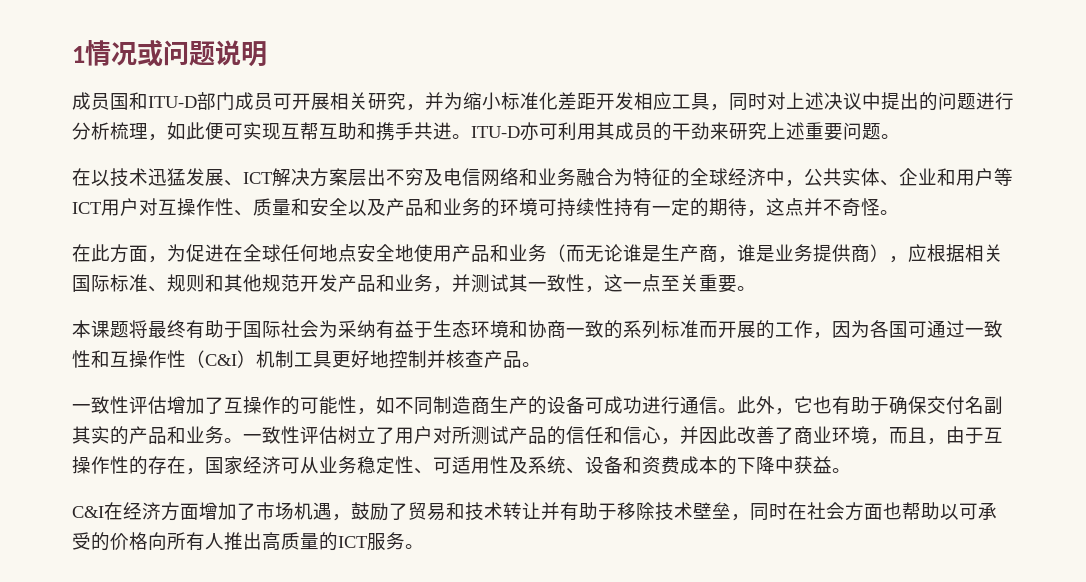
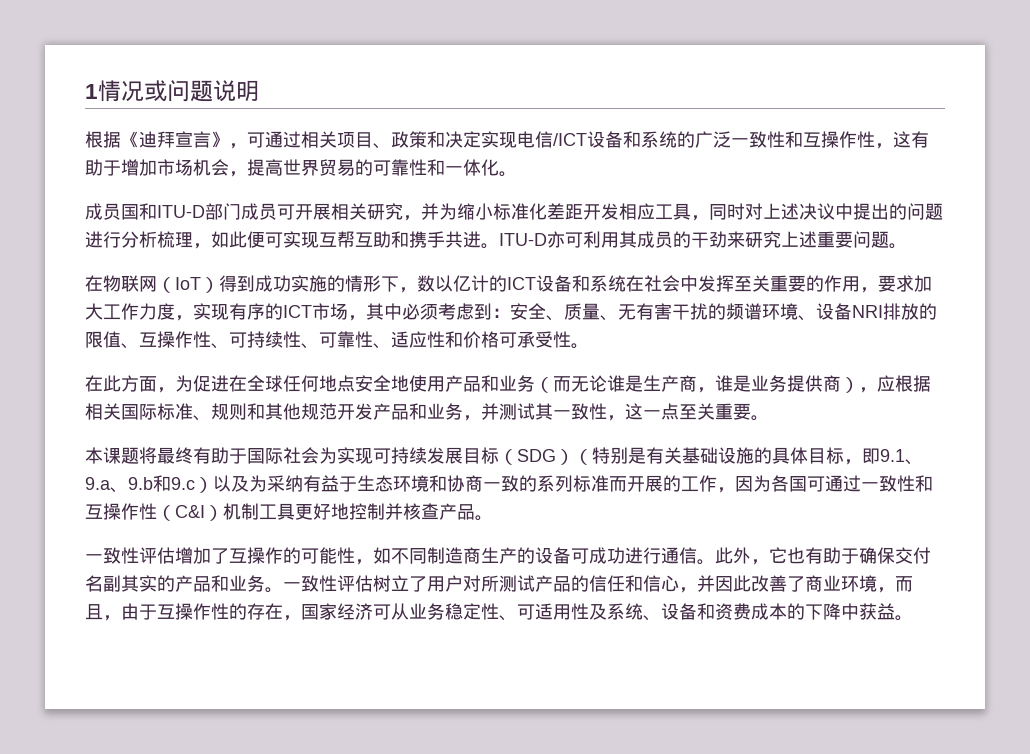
+ 根据《迪拜宣言》，可通过相关项目、政策和决定实现电信/ICT设备和系统的广泛一致性和互操作性，这有助于增加市场机会，提高世界贸易的可靠性和一体化。
- 在以技术迅猛发展、ICT解决方案层出不穷及电信网络和业务融合为特征的全球经济中，公共实体、企业和用户等ICT用户对互操作性、质量和安全以及产品和业务的环境可持续性持有一定的期待，这点并不奇怪。
+ 在物联网（IoT）得到成功实施的情形下，数以亿计的ICT设备和系统在社会中发挥至关重要的作用，要求加大工作力度，实现有序的ICT市场，其中必须考虑到：安全、质量、无有害干扰的频谱环境、设备NRI排放的限值、互操作性、可持续性、可靠性、适应性和价格可承受性。
- 本课题将最终有助于国际社会为采纳有益于生态环境和协商一致的系列标准而开展的工作，因为各国可通过一致性和互操作性（C&I）机制工具更好地控制并核查产品。
+ 本课题将最终有助于国际社会为实现可持续发展目标（SDG）（特别是有关基础设施的具体目标，即9.1、9.a、9.b和9.c）以及为采纳有益于生态环境和协商一致的系列标准而开展的工作，因为各国可通过一致性和互操作性（C&I）机制工具更好地控制并核查产品。
- C&I在经济方面增加了市场机遇，鼓励了贸易和技术转让并有助于移除技术壁垒，同时在社会方面也帮助以可承受的价格向所有人推出高质量的ICT服务。

